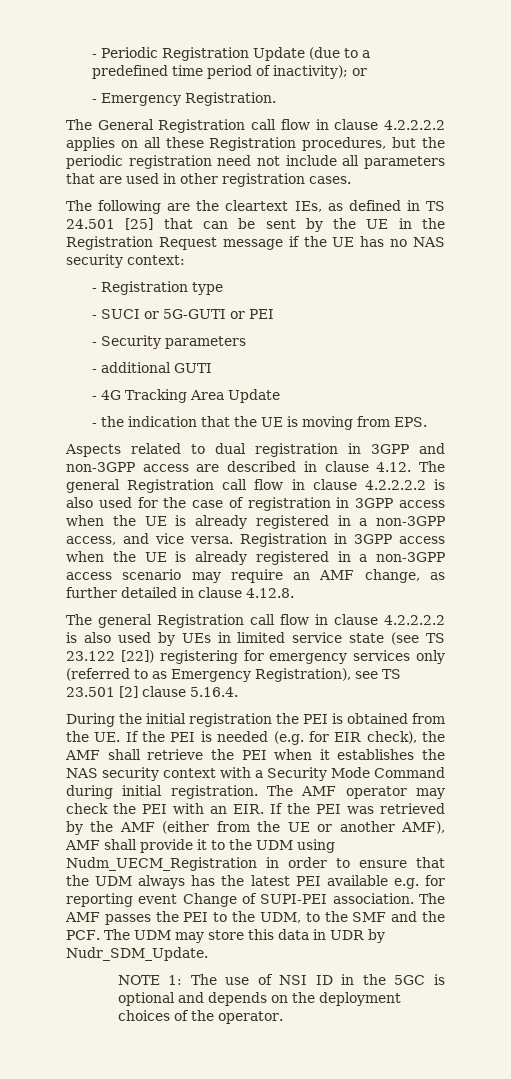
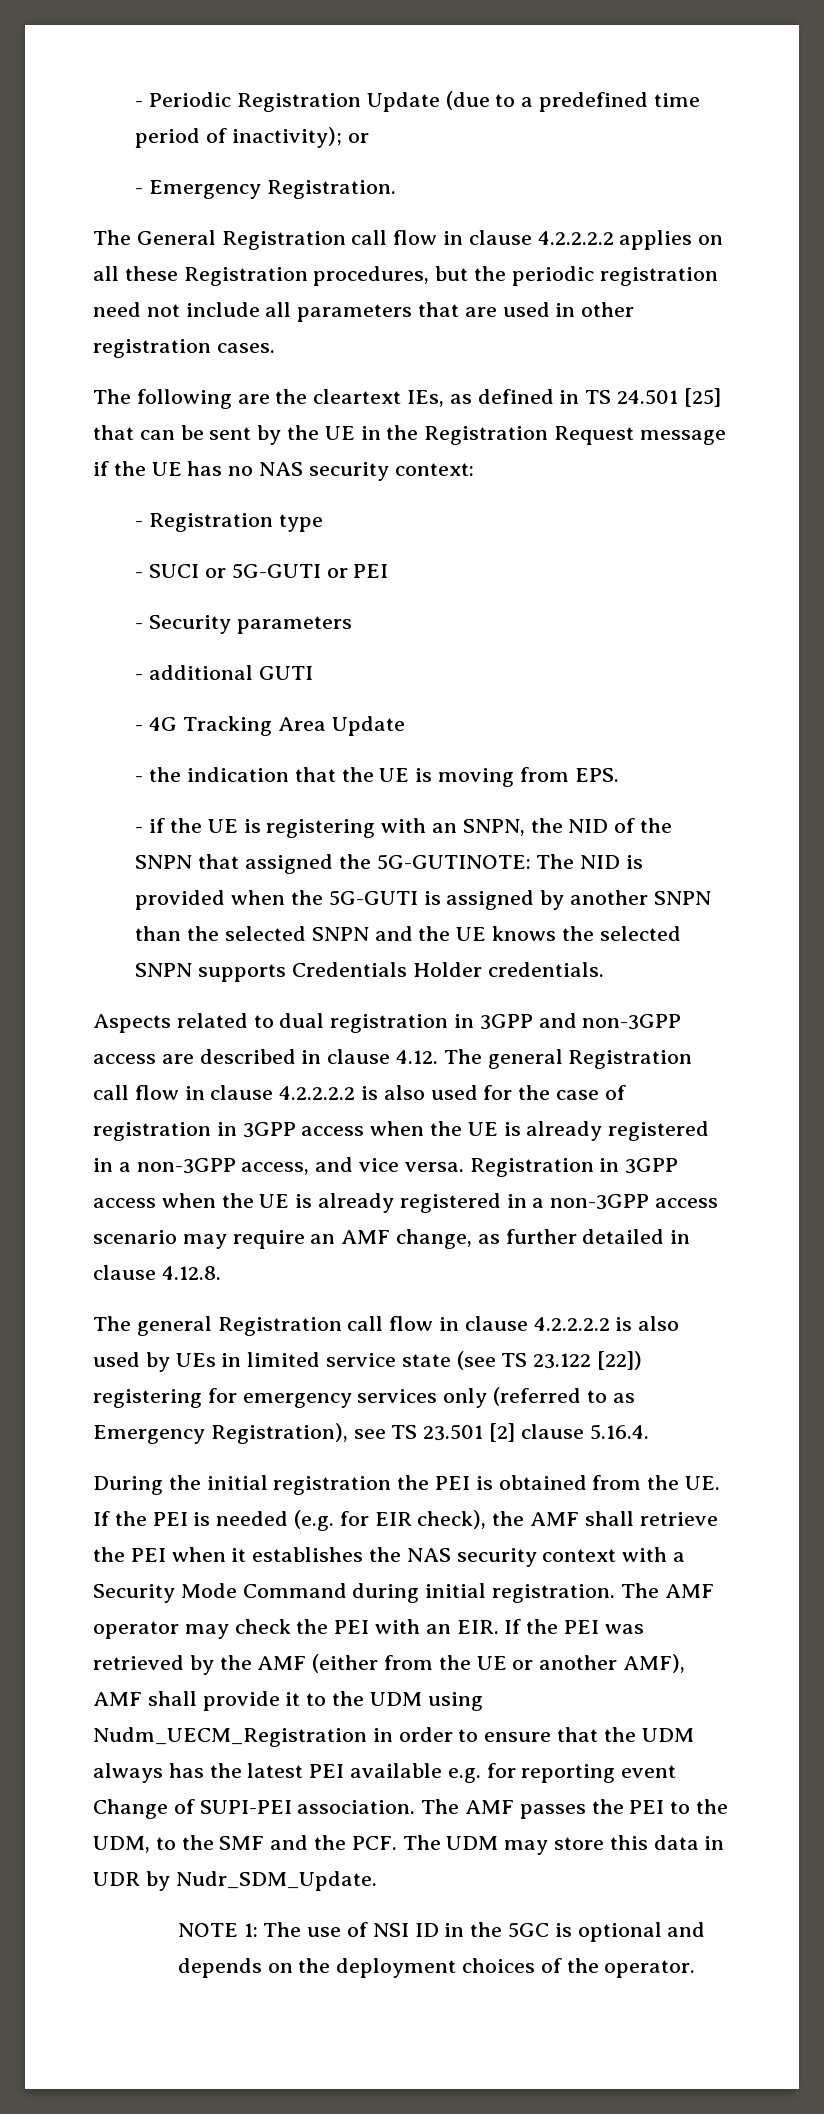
+ - if the UE is registering with an SNPN, the NID of the SNPN that assigned the 5G-GUTINOTE: The NID is provided when the 5G-GUTI is assigned by another SNPN than the selected SNPN and the UE knows the selected SNPN supports Credentials Holder credentials.

